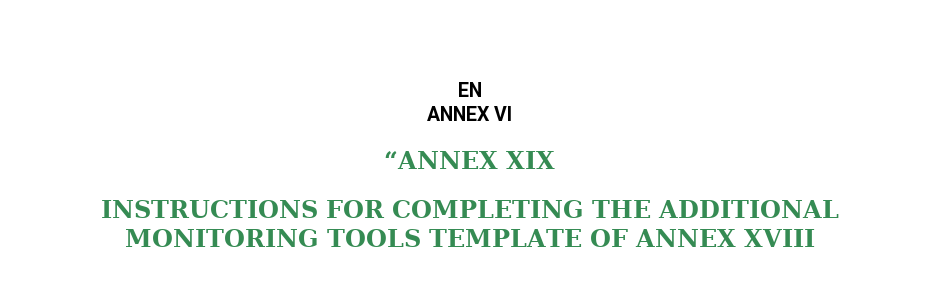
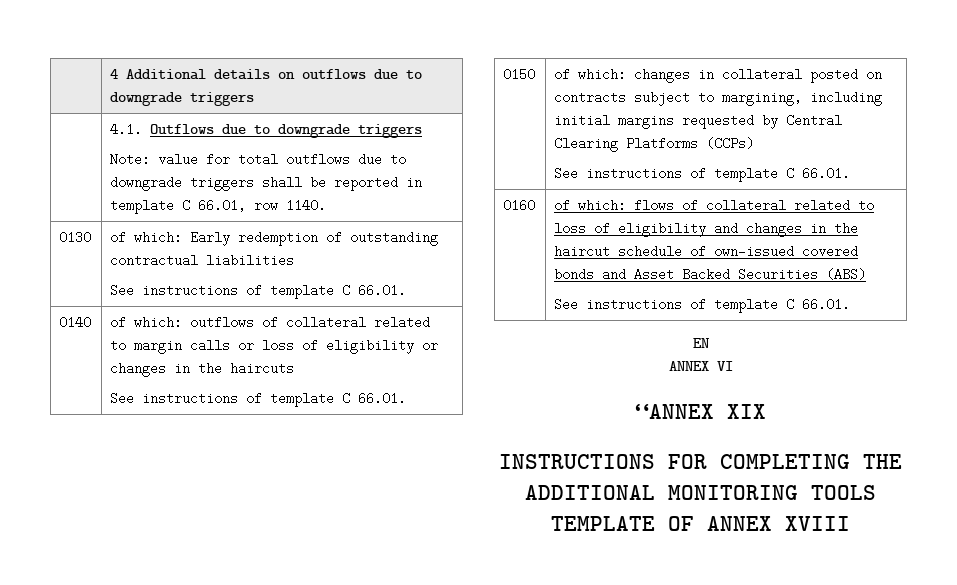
+ | 4 Additional details on outflows due to downgrade triggers
+ | 4.1. Outflows due to downgrade triggers
+ Note: value for total outflows due to downgrade triggers shall be reported in template C 66.01, row 1140.
+ 0130 | of which: Early redemption of outstanding contractual liabilities
+ See instructions of template C 66.01.
+ 0140 | of which: outflows of collateral related to margin calls or loss of eligibility or changes in the haircuts
+ See instructions of template C 66.01.
+ 0150 | of which: changes in collateral posted on contracts subject to margining, including initial margins requested by Central Clearing Platforms (CCPs)
+ See instructions of template C 66.01.
+ 0160 | of which: flows of collateral related to loss of eligibility and changes in the haircut schedule of own-issued covered bonds and Asset Backed Securities (ABS)
+ See instructions of template C 66.01.

